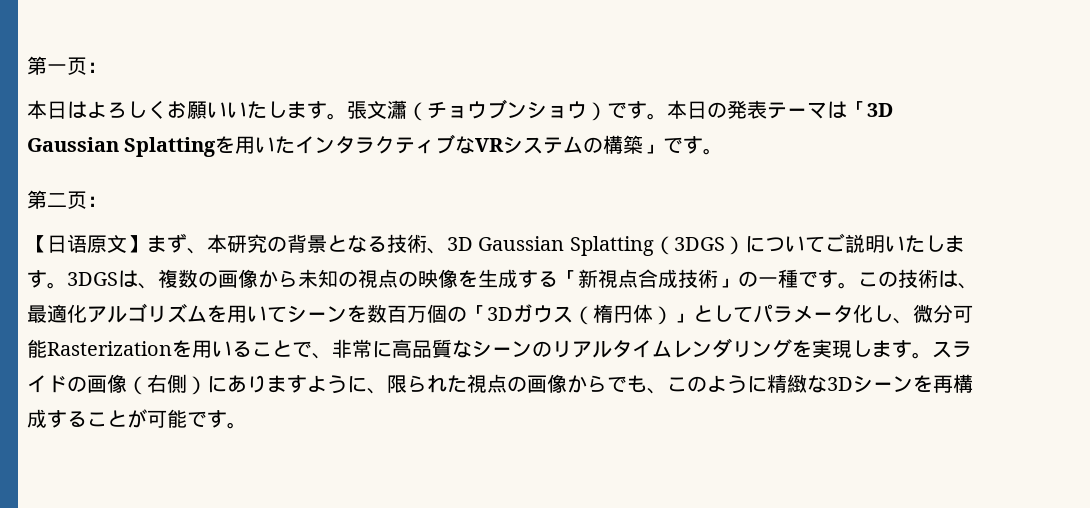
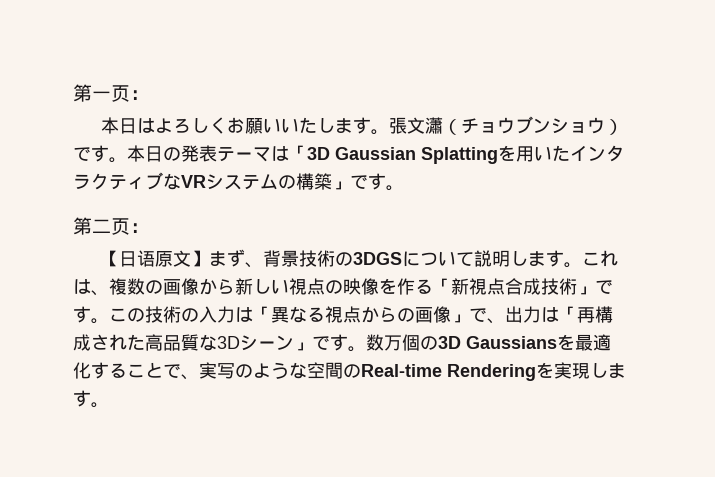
- 【日语原文】まず、本研究の背景となる技術、3D Gaussian Splatting（3DGS）についてご説明いたします。3DGSは、複数の画像から未知の視点の映像を生成する「新視点合成技術」の一種です。
+ 【日语原文】まず、背景技術の3DGSについて説明します。これは、複数の画像から新しい視点の映像を作る「新視点合成技術」です。
- この技術は、最適化アルゴリズムを用いてシーンを数百万個の「3Dガウス（楕円体）」としてパラメータ化し、微分可能Rasterizationを用いることで、非常に高品質なシーンのリアルタイムレンダリングを実現します。スライドの画像（右側）にありますように、限られた視点の画像からでも、このように精緻な3Dシーンを再構成することが可能です。
+ この技術の入力は「異なる視点からの画像」で、出力は「再構成された高品質な3Dシーン」です。数万個の3D Gaussiansを最適化することで、実写のような空間のReal-time Renderingを実現します。

